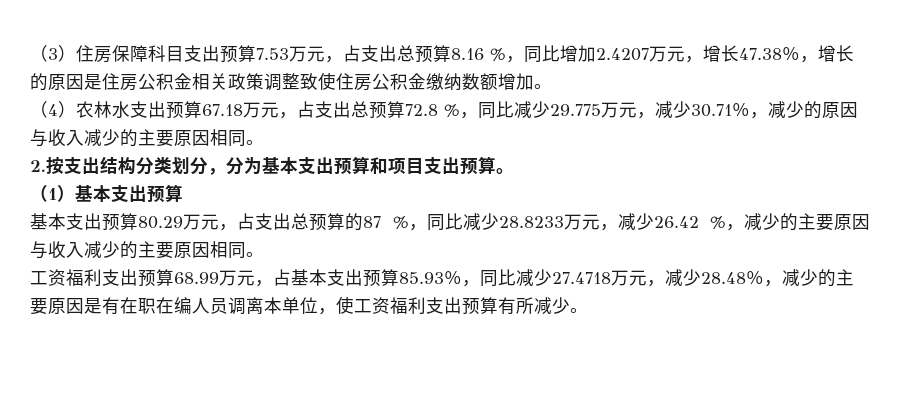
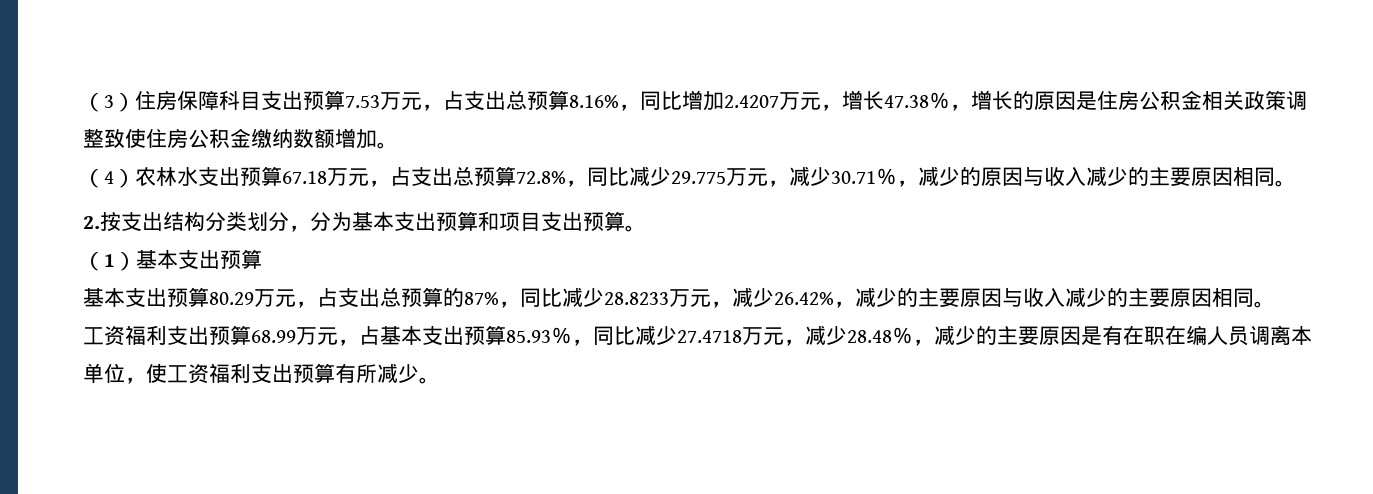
- （3）住房保障科目支出预算7.53万元，占支出总预算8.16 %，同比增加2.4207万元，增长47.38％，增长的原因是住房公积金相关政策调整致使住房公积金缴纳数额增加。
+ （3）住房保障科目支出预算7.53万元，占支出总预算8.16%，同比增加2.4207万元，增长47.38％，增长的原因是住房公积金相关政策调整致使住房公积金缴纳数额增加。
- （4）农林水支出预算67.18万元，占支出总预算72.8 %，同比减少29.775万元，减少30.71％，减少的原因与收入减少的主要原因相同。
+ （4）农林水支出预算67.18万元，占支出总预算72.8%，同比减少29.775万元，减少30.71％，减少的原因与收入减少的主要原因相同。
- 基本支出预算80.29万元，占支出总预算的87 %，同比减少28.8233万元，减少26.42 %，减少的主要原因与收入减少的主要原因相同。
+ 基本支出预算80.29万元，占支出总预算的87%，同比减少28.8233万元，减少26.42%，减少的主要原因与收入减少的主要原因相同。

